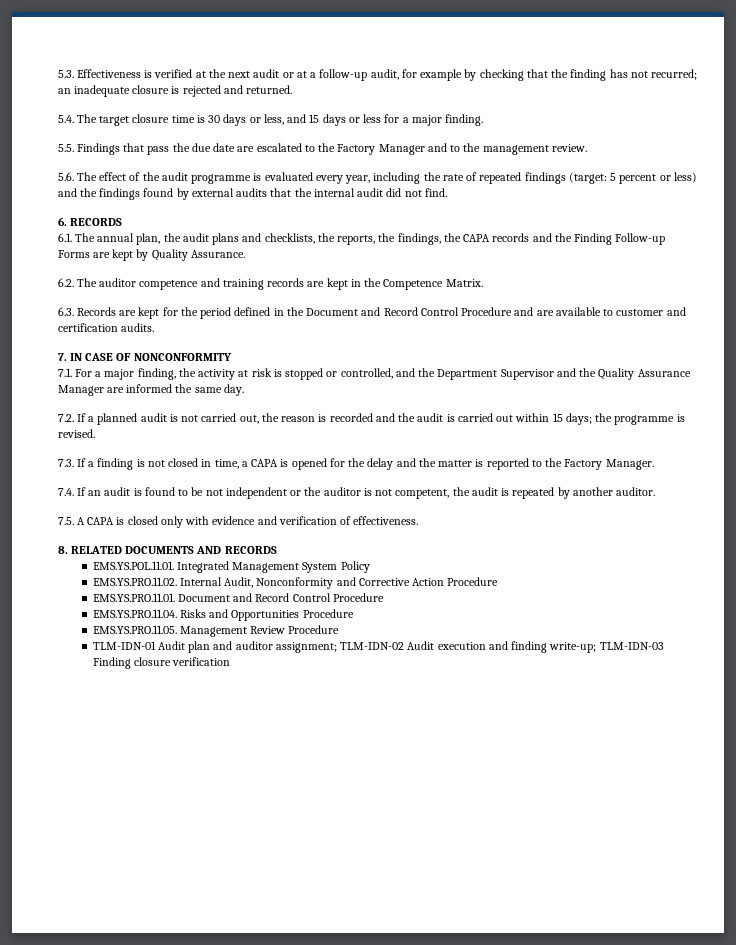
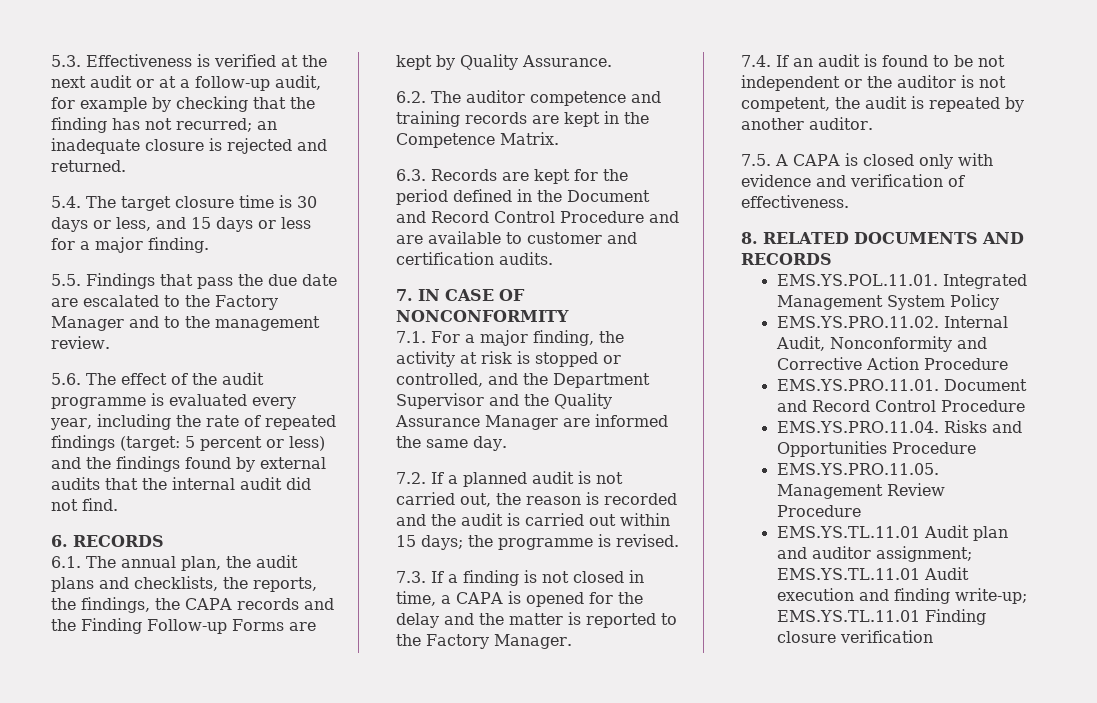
- TLM-IDN-01 Audit plan and auditor assignment; TLM-IDN-02 Audit execution and finding write-up; TLM-IDN-03 Finding closure verification
+ EMS.YS.TL.11.01 Audit plan and auditor assignment; EMS.YS.TL.11.01 Audit execution and finding write-up; EMS.YS.TL.11.01 Finding closure verification

